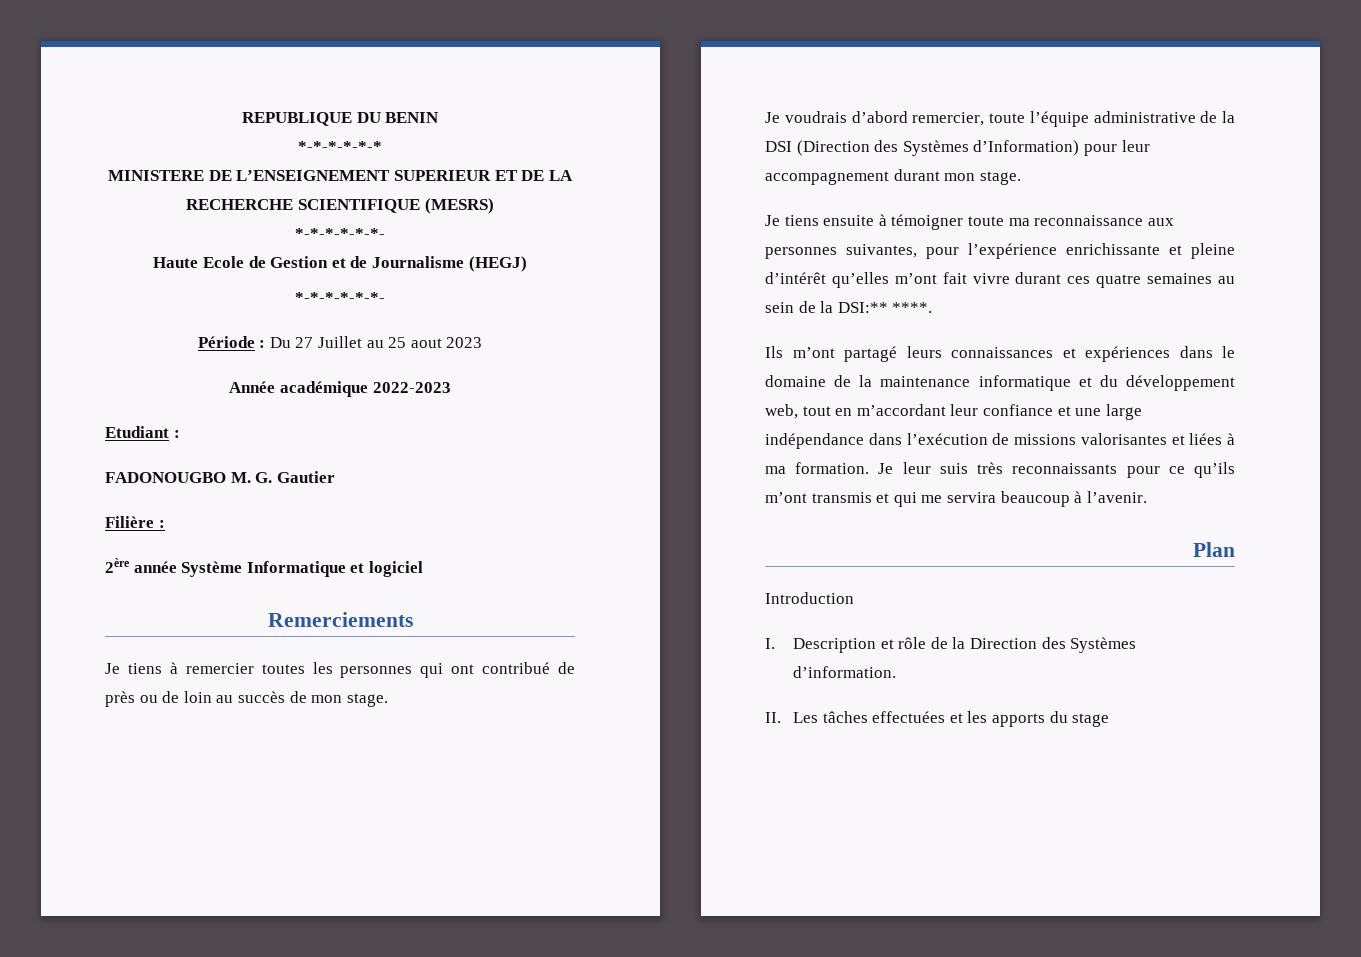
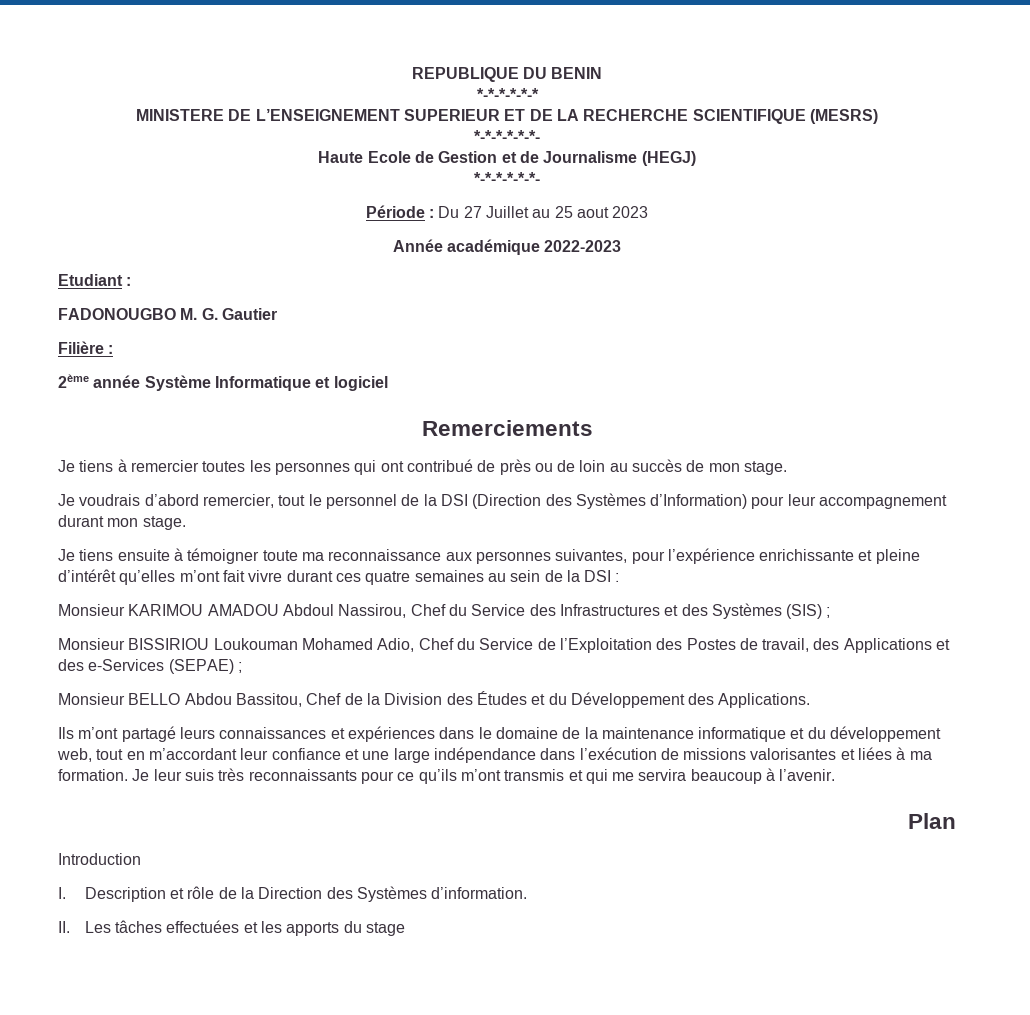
- 2ère année Système Informatique et logiciel
+ 2ème année Système Informatique et logiciel
- Je voudrais d’abord remercier, toute l’équipe administrative de la DSI (Direction des Systèmes d’Information) pour leur accompagnement durant mon stage.
+ Je voudrais d’abord remercier, tout le personnel de la DSI (Direction des Systèmes d’Information) pour leur accompagnement durant mon stage.
- Je tiens ensuite à témoigner toute ma reconnaissance aux personnes suivantes, pour l’expérience enrichissante et pleine d’intérêt qu’elles m’ont fait vivre durant ces quatre semaines au sein de la DSI:** ****.
+ Je tiens ensuite à témoigner toute ma reconnaissance aux personnes suivantes, pour l’expérience enrichissante et pleine d’intérêt qu’elles m’ont fait vivre durant ces quatre semaines au sein de la DSI :
+ Monsieur KARIMOU AMADOU Abdoul Nassirou, Chef du Service des Infrastructures et des Systèmes (SIS) ;
+ Monsieur BISSIRIOU Loukouman Mohamed Adio, Chef du Service de l’Exploitation des Postes de travail, des Applications et des e-Services (SEPAE) ;
+ Monsieur BELLO Abdou Bassitou, Chef de la Division des Études et du Développement des Applications.

